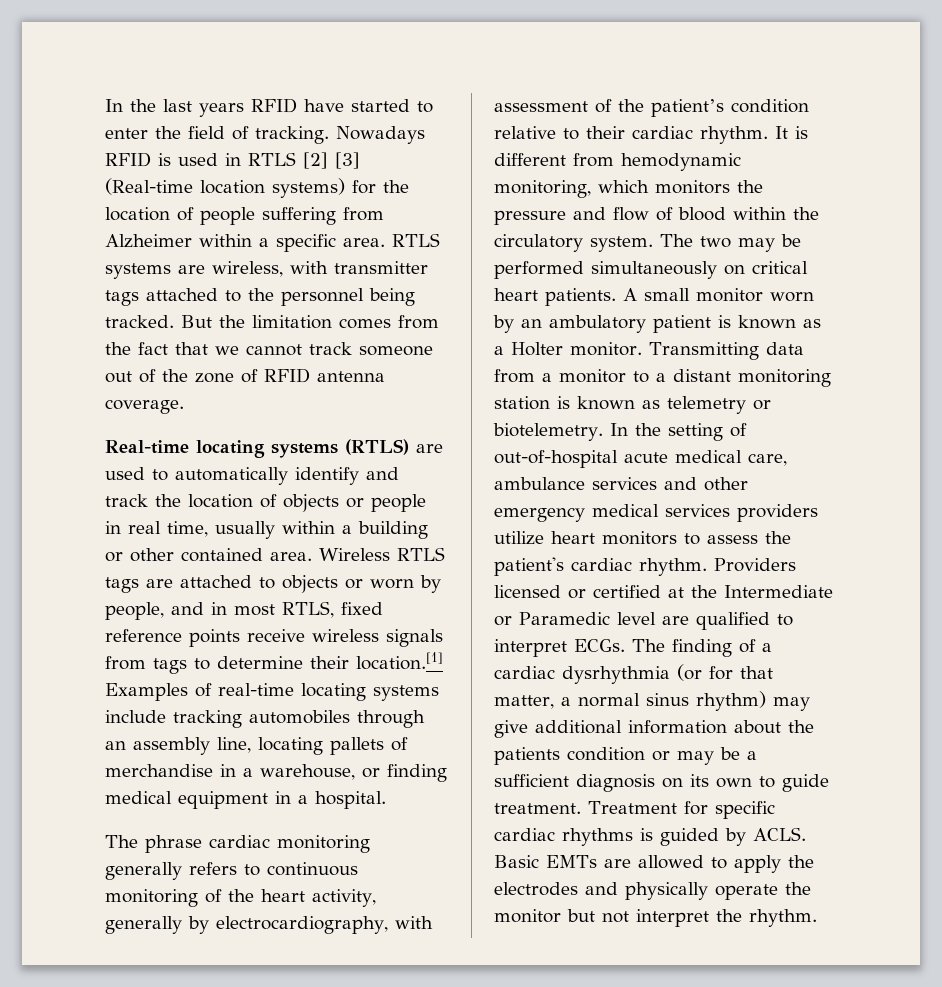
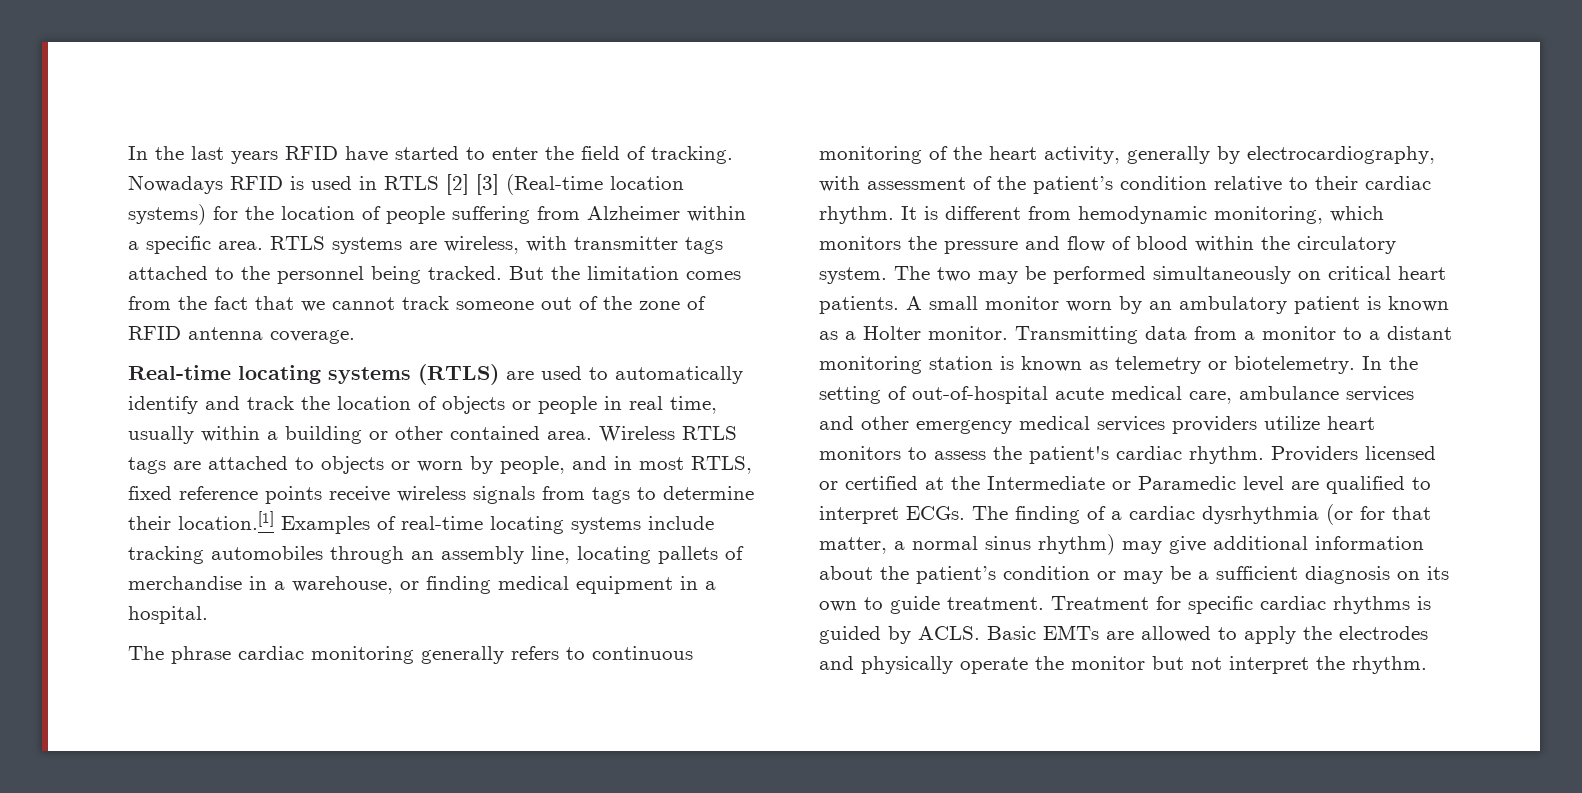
- The finding of a cardiac dysrhythmia (or for that matter, a normal sinus rhythm) may give additional information about the patients condition or may be a sufficient diagnosis on its own to guide treatment.
+ The finding of a cardiac dysrhythmia (or for that matter, a normal sinus rhythm) may give additional information about the patient’s condition or may be a sufficient diagnosis on its own to guide treatment.

